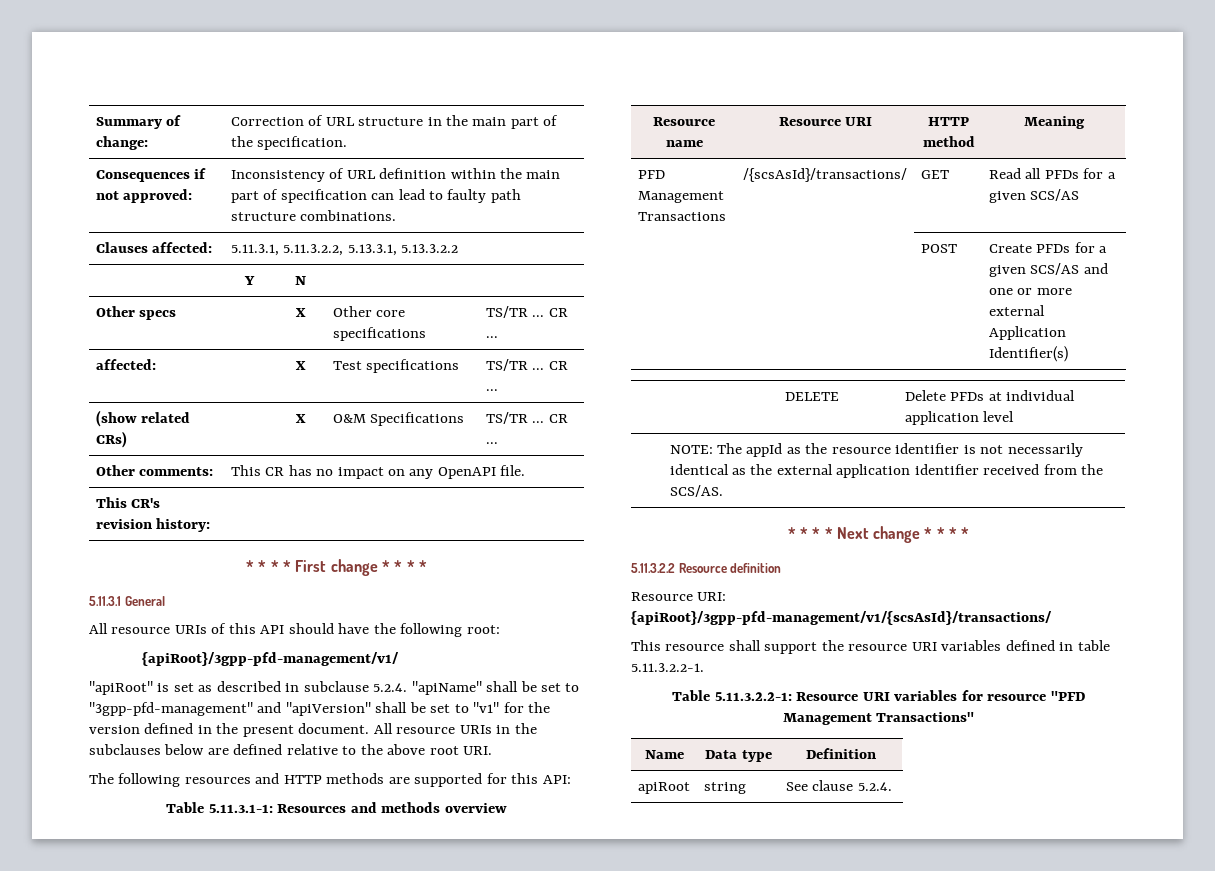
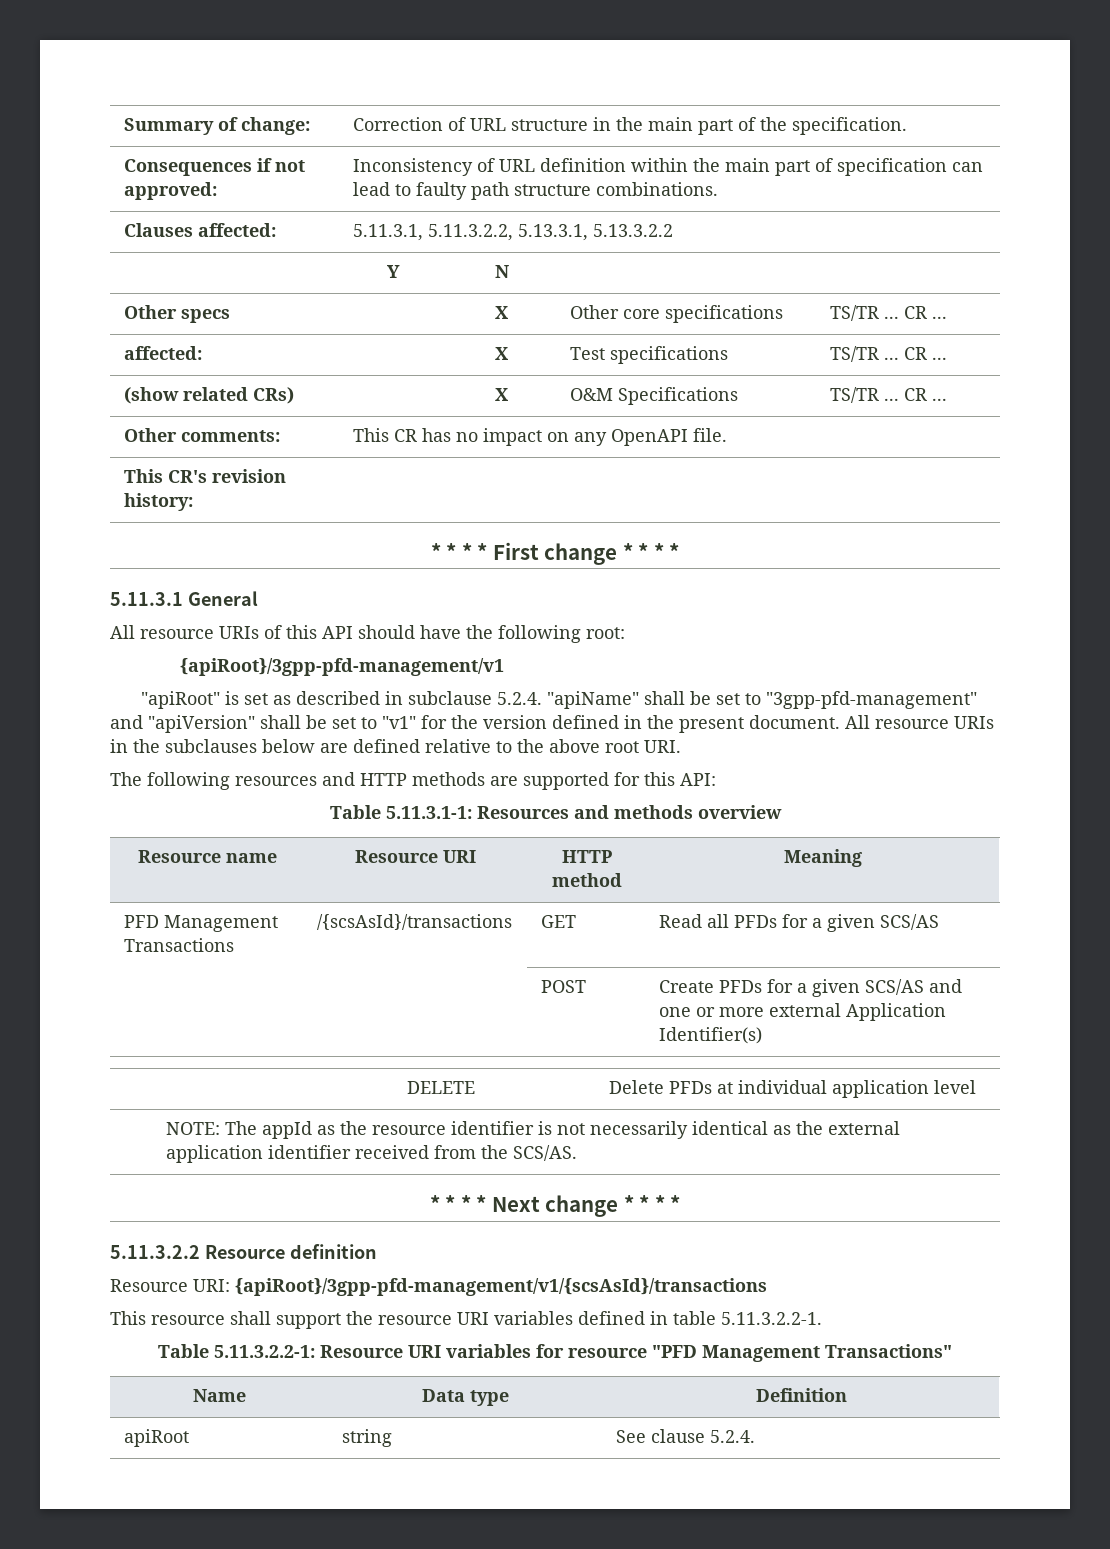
- {apiRoot}/3gpp-pfd-management/v1/
+ {apiRoot}/3gpp-pfd-management/v1
- PFD Management Transactions | /{scsAsId}/transactions/ | GET | Read all PFDs for a given SCS/AS
+ PFD Management Transactions | /{scsAsId}/transactions | GET | Read all PFDs for a given SCS/AS
- Resource URI: {apiRoot}/3gpp-pfd-management/v1/{scsAsId}/transactions/
+ Resource URI: {apiRoot}/3gpp-pfd-management/v1/{scsAsId}/transactions

